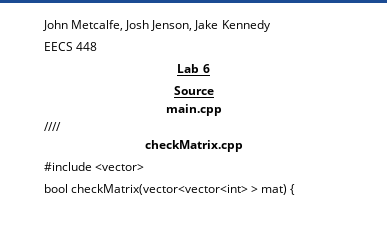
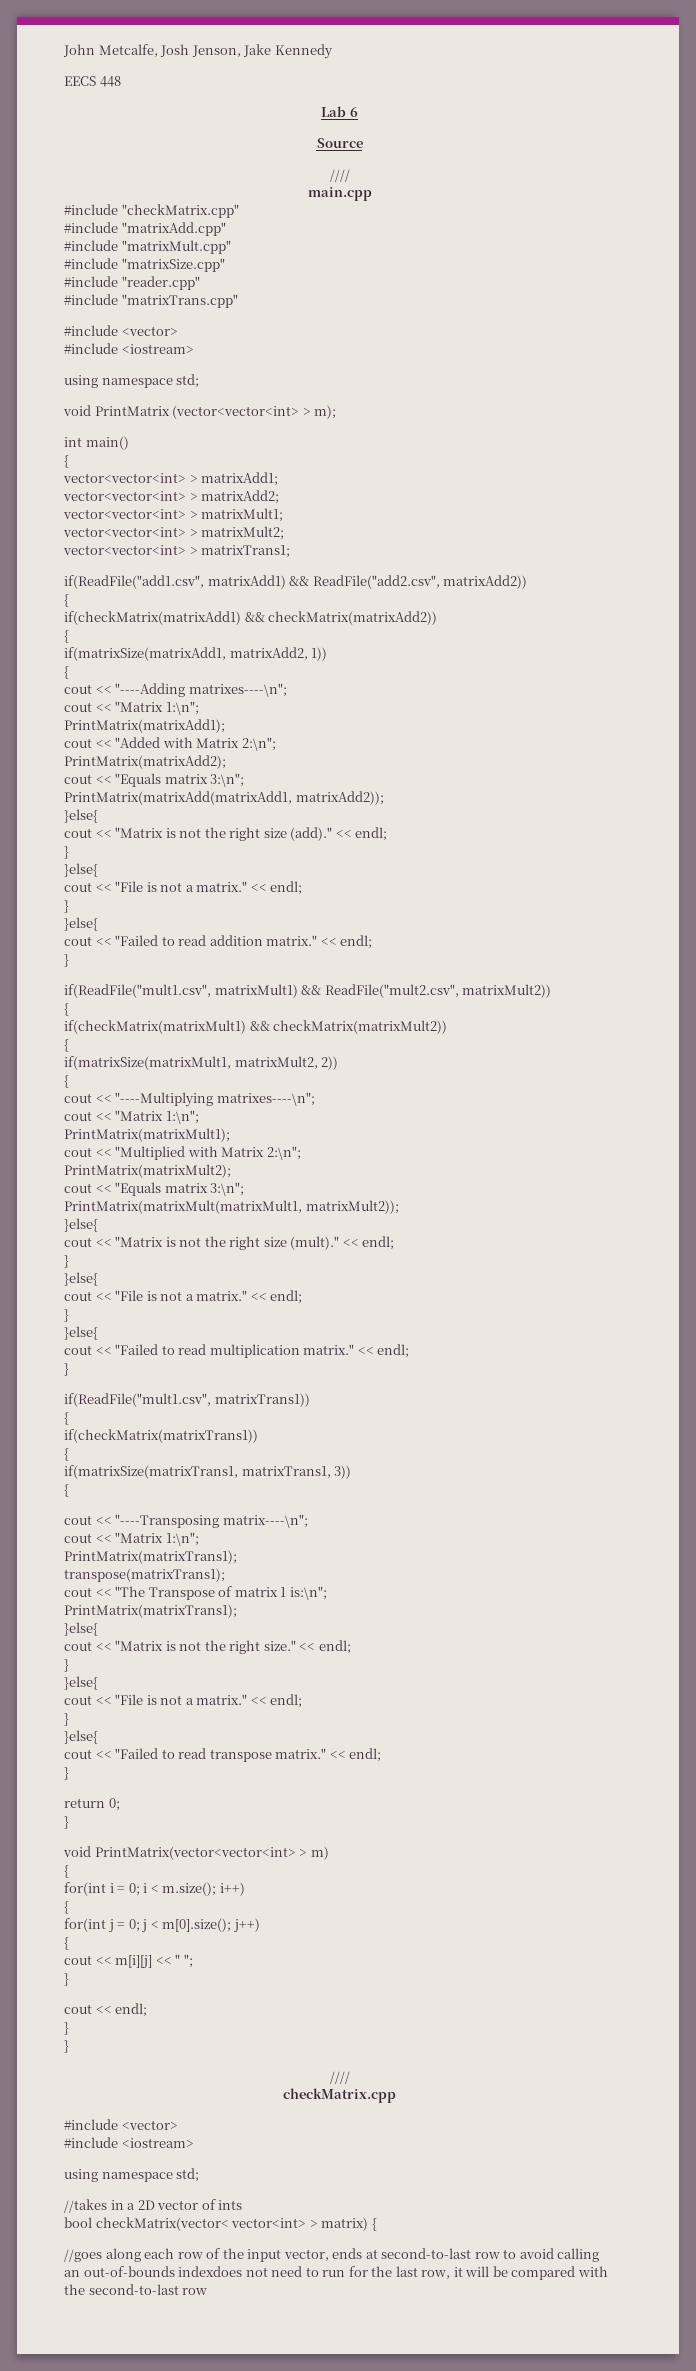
  Source
+ ////
+ #include "checkMatrix.cpp"
+ #include "matrixAdd.cpp"
+ #include "matrixMult.cpp"
+ #include "matrixSize.cpp"
+ #include "reader.cpp"
+ #include "matrixTrans.cpp"
+ #include <vector>
+ #include <iostream>
+ using namespace std;
+ void PrintMatrix (vector<vector<int> > m);
+ int main()
+ {
+ vector<vector<int> > matrixAdd1;
+ vector<vector<int> > matrixAdd2;
+ vector<vector<int> > matrixMult1;
+ vector<vector<int> > matrixMult2;
+ vector<vector<int> > matrixTrans1;
+ if(ReadFile("add1.csv", matrixAdd1) && ReadFile("add2.csv", matrixAdd2))
+ {
+ if(checkMatrix(matrixAdd1) && checkMatrix(matrixAdd2))
+ {
+ if(matrixSize(matrixAdd1, matrixAdd2, 1))
+ {
+ cout << "----Adding matrixes----\n";
+ cout << "Matrix 1:\n";
+ PrintMatrix(matrixAdd1);
+ cout << "Added with Matrix 2:\n";
+ PrintMatrix(matrixAdd2);
+ cout << "Equals matrix 3:\n";
+ PrintMatrix(matrixAdd(matrixAdd1, matrixAdd2));
+ }else{
+ cout << "Matrix is not the right size (add)." << endl;
+ }
+ }else{
+ cout << "File is not a matrix." << endl;
+ }
+ }else{
+ cout << "Failed to read addition matrix." << endl;
+ }
+ if(ReadFile("mult1.csv", matrixMult1) && ReadFile("mult2.csv", matrixMult2))
+ {
+ if(checkMatrix(matrixMult1) && checkMatrix(matrixMult2))
+ {
+ if(matrixSize(matrixMult1, matrixMult2, 2))
+ {
+ cout << "----Multiplying matrixes----\n";
+ cout << "Matrix 1:\n";
+ PrintMatrix(matrixMult1);
+ cout << "Multiplied with Matrix 2:\n";
+ PrintMatrix(matrixMult2);
+ cout << "Equals matrix 3:\n";
+ PrintMatrix(matrixMult(matrixMult1, matrixMult2));
+ }else{
+ cout << "Matrix is not the right size (mult)." << endl;
+ }
+ }else{
+ cout << "File is not a matrix." << endl;
+ }
+ }else{
+ cout << "Failed to read multiplication matrix." << endl;
+ }
+ if(ReadFile("mult1.csv", matrixTrans1))
+ {
+ if(checkMatrix(matrixTrans1))
+ {
+ if(matrixSize(matrixTrans1, matrixTrans1, 3))
+ {
+ cout << "----Transposing matrix----\n";
+ cout << "Matrix 1:\n";
+ PrintMatrix(matrixTrans1);
+ transpose(matrixTrans1);
+ cout << "The Transpose of matrix 1 is:\n";
+ PrintMatrix(matrixTrans1);
+ }else{
+ cout << "Matrix is not the right size." << endl;
+ }
+ }else{
+ cout << "File is not a matrix." << endl;
+ }
+ }else{
+ cout << "Failed to read transpose matrix." << endl;
+ }
+ return 0;
+ }
+ void PrintMatrix(vector<vector<int> > m)
+ {
+ for(int i = 0; i < m.size(); i++)
+ {
+ for(int j = 0; j < m[0].size(); j++)
+ {
+ cout << m[i][j] << " ";
+ }
+ cout << endl;
+ }
+ }
  ////
  checkMatrix.cpp
  #include <vector>
- bool checkMatrix(vector<vector<int> > mat) {
+ #include <iostream>
+ using namespace std;
+ //takes in a 2D vector of ints
+ bool checkMatrix(vector< vector<int> > matrix) {
+ //goes along each row of the input vector, ends at second-to-last row to avoid calling an out-of-bounds indexdoes not need to run for the last row, it will be compared with the second-to-last row

